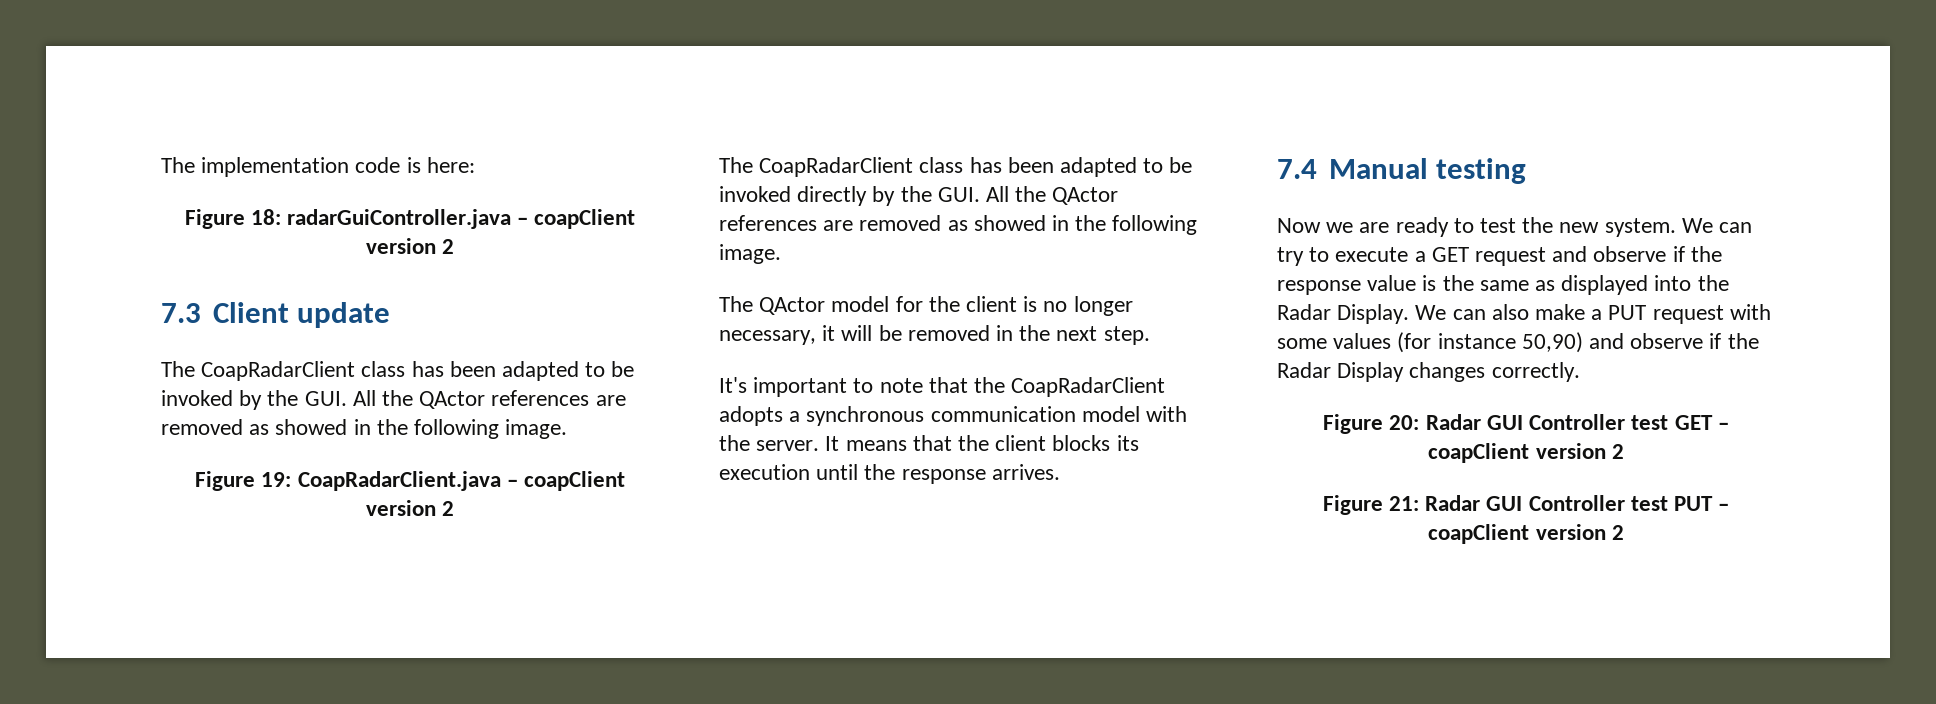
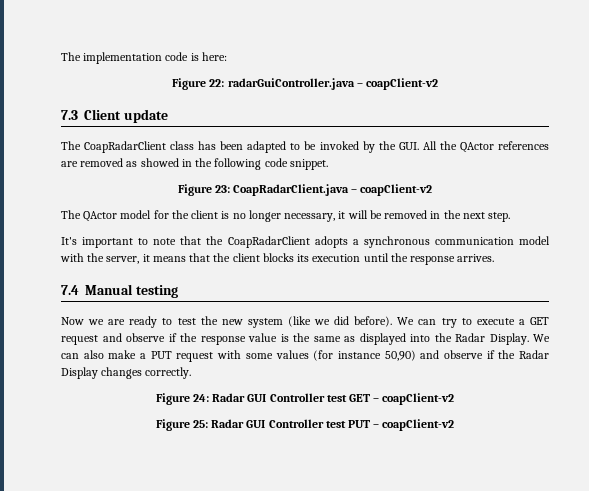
- Figure 18: radarGuiController.java – coapClient version 2
+ Figure 22: radarGuiController.java – coapClient-v2
- The CoapRadarClient class has been adapted to be invoked by the GUI. All the QActor references are removed as showed in the following image.
- Figure 19: CoapRadarClient.java – coapClient version 2
- The CoapRadarClient class has been adapted to be invoked directly by the GUI. All the QActor references are removed as showed in the following image.
+ The CoapRadarClient class has been adapted to be invoked by the GUI. All the QActor references are removed as showed in the following code snippet.
+ Figure 23: CoapRadarClient.java – coapClient-v2
- It's important to note that the CoapRadarClient adopts a synchronous communication model with the server. It means that the client blocks its execution until the response arrives.
+ It's important to note that the CoapRadarClient adopts a synchronous communication model with the server, it means that the client blocks its execution until the response arrives.
- Now we are ready to test the new system.
+ Now we are ready to test the new system (like we did before).
- Figure 20: Radar GUI Controller test GET – coapClient version 2
- Figure 21: Radar GUI Controller test PUT – coapClient version 2
+ Figure 24: Radar GUI Controller test GET – coapClient-v2
+ Figure 25: Radar GUI Controller test PUT – coapClient-v2

